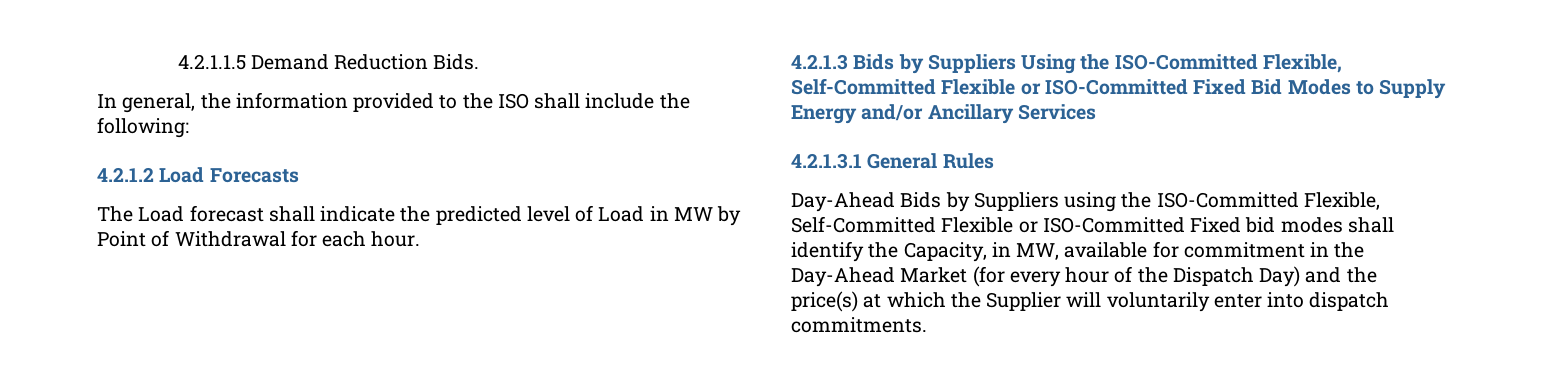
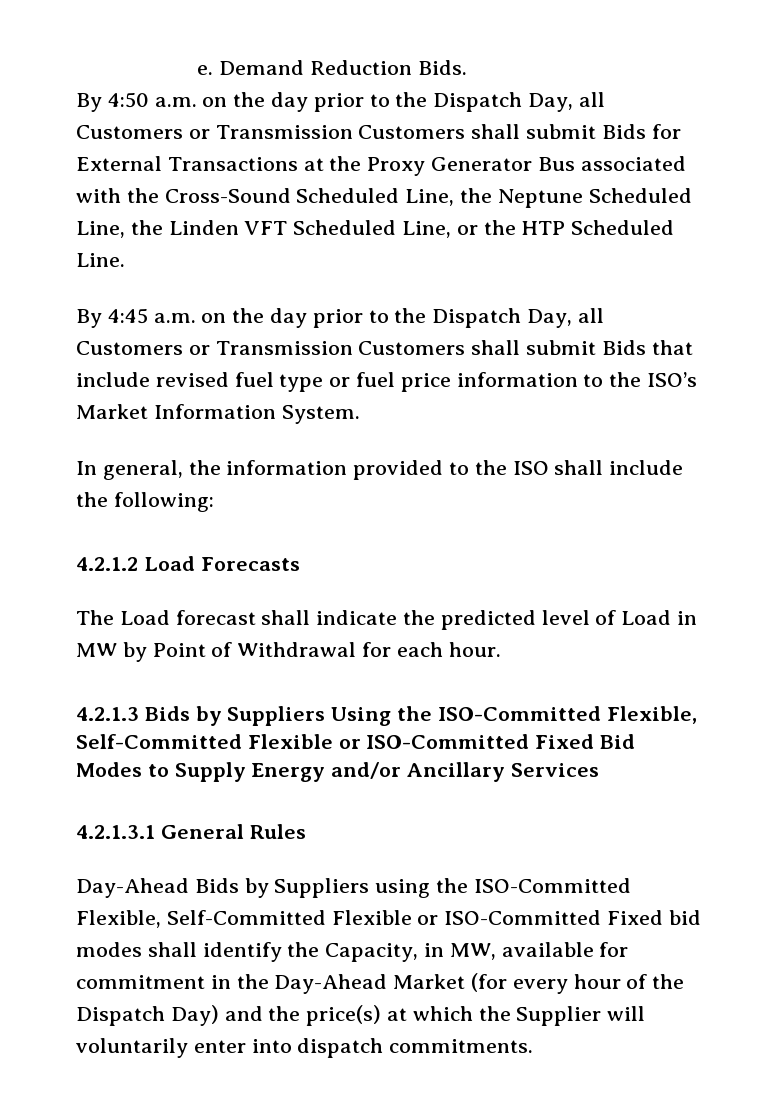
- 4.2.1.1.5 Demand Reduction Bids.
+ e. Demand Reduction Bids.
+ By 4:50 a.m. on the day prior to the Dispatch Day, all Customers or Transmission Customers shall submit Bids for External Transactions at the Proxy Generator Bus associated with the Cross-Sound Scheduled Line, the Neptune Scheduled Line, the Linden VFT Scheduled Line, or the HTP Scheduled Line.
+ By 4:45 a.m. on the day prior to the Dispatch Day, all Customers or Transmission Customers shall submit Bids that include revised fuel type or fuel price information to the ISO’s Market Information System.

